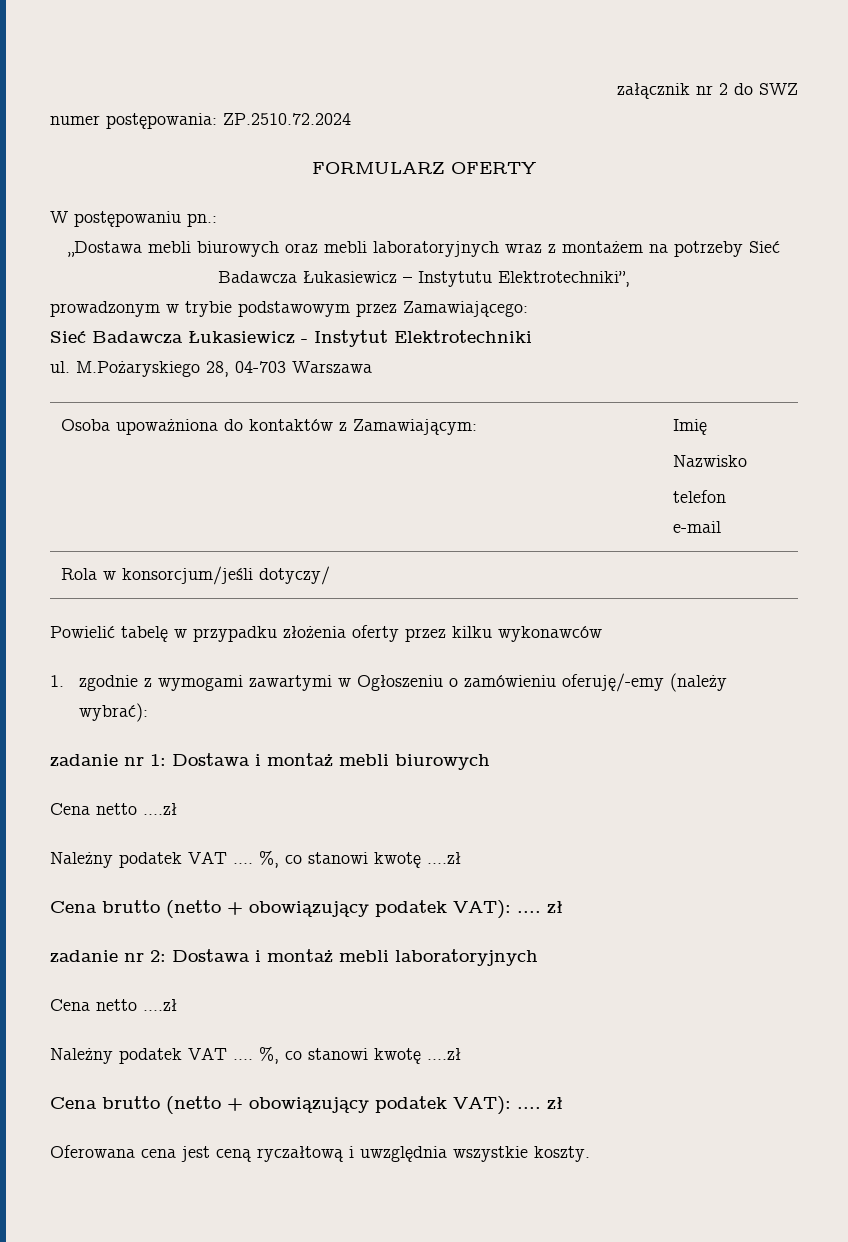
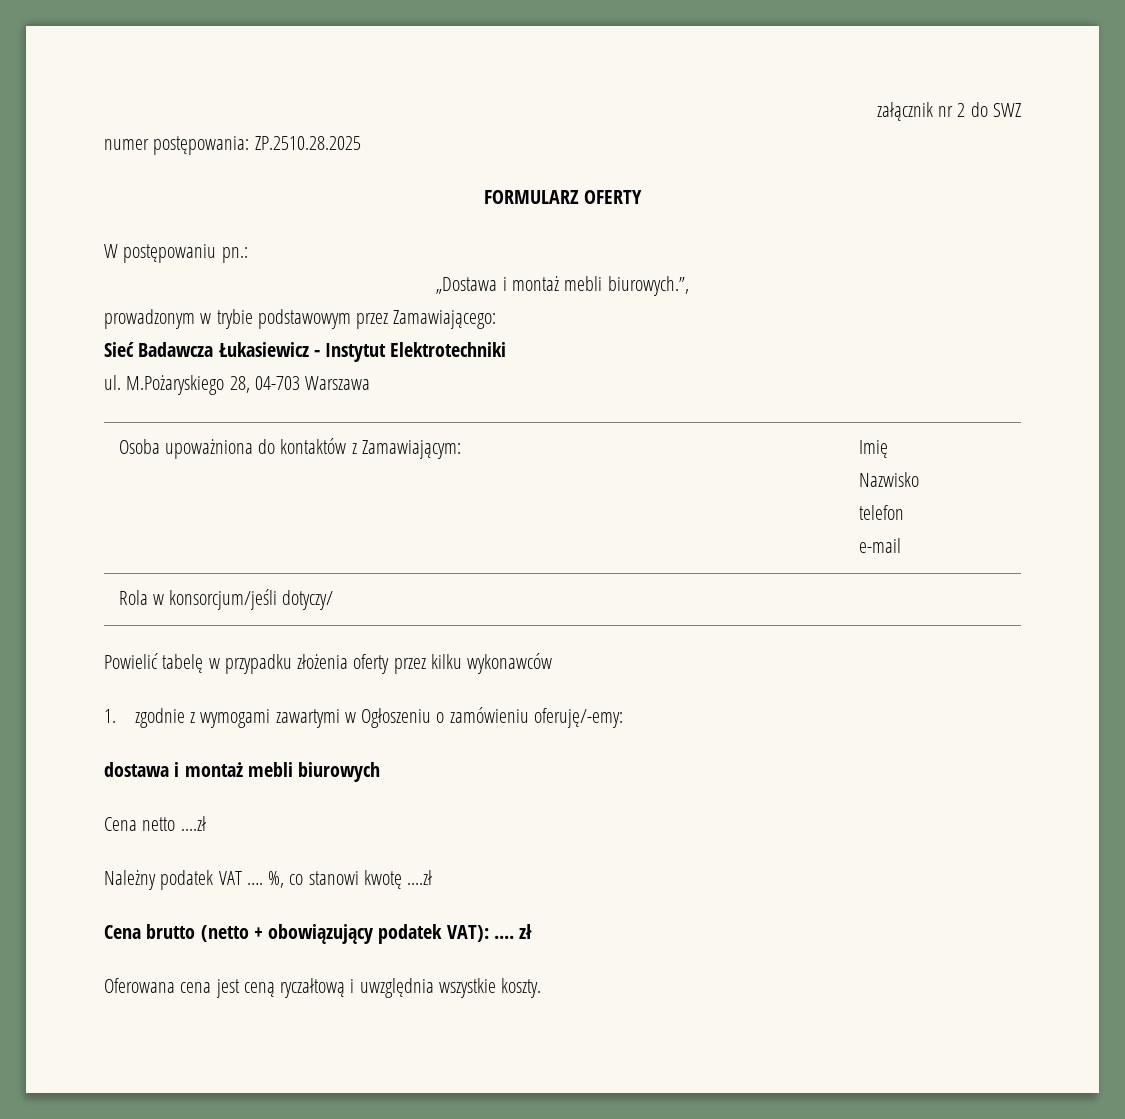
- numer postępowania: ZP.2510.72.2024
+ numer postępowania: ZP.2510.28.2025
- „Dostawa mebli biurowych oraz mebli laboratoryjnych wraz z montażem na potrzeby Sieć Badawcza Łukasiewicz – Instytutu Elektrotechniki”,
+ „Dostawa i montaż mebli biurowych.”,
- 1. zgodnie z wymogami zawartymi w Ogłoszeniu o zamówieniu oferuję/-emy (należy wybrać):
- zadanie nr 1: Dostawa i montaż mebli biurowych
+ 1. zgodnie z wymogami zawartymi w Ogłoszeniu o zamówieniu oferuję/-emy:
+ dostawa i montaż mebli biurowych
- zadanie nr 2: Dostawa i montaż mebli laboratoryjnych
- Cena netto ....zł
- Należny podatek VAT …. %, co stanowi kwotę ....zł
- Cena brutto (netto + obowiązujący podatek VAT): .... zł

